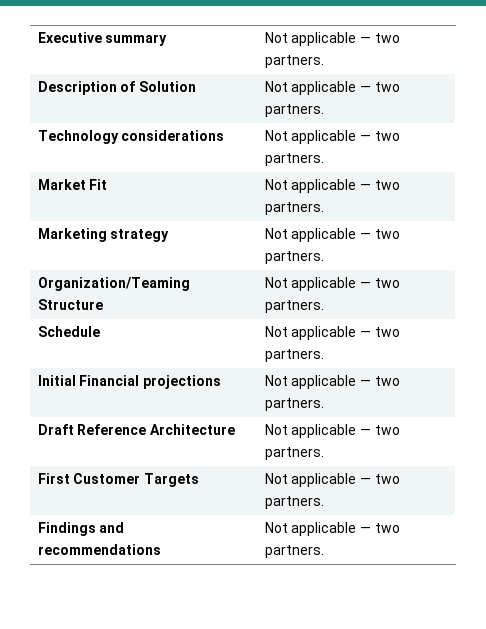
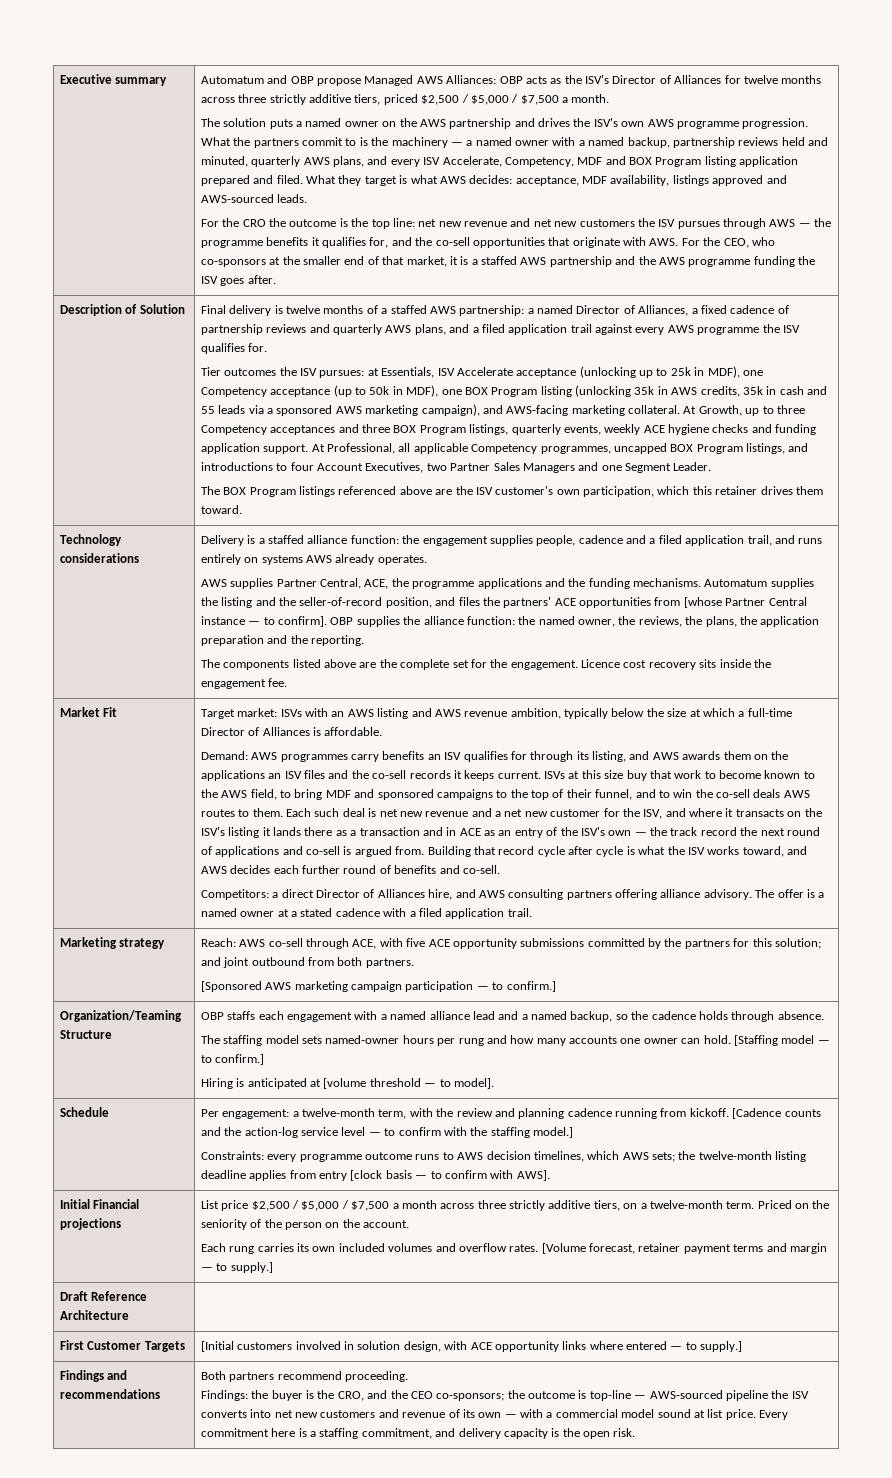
- Executive summary | Not applicable — two partners.
- Description of Solution | Not applicable — two partners.
- Technology considerations | Not applicable — two partners.
- Market Fit | Not applicable — two partners.
- Marketing strategy | Not applicable — two partners.
- Organization/Teaming Structure | Not applicable — two partners.
- Schedule | Not applicable — two partners.
- Initial Financial projections | Not applicable — two partners.
- Draft Reference Architecture | Not applicable — two partners.
- First Customer Targets | Not applicable — two partners.
- Findings and recommendations | Not applicable — two partners.
+ Executive summary | Automatum and OBP propose Managed AWS Alliances: OBP acts as the ISV's Director of Alliances for twelve months across three strictly additive tiers, priced $2,500 / $5,000 / $7,500 a month.
+ The solution puts a named owner on the AWS partnership and drives the ISV's own AWS programme progression. What the partners commit to is the machinery — a named owner with a named backup, partnership reviews held and minuted, quarterly AWS plans, and every ISV Accelerate, Competency, MDF and BOX Program listing application prepared and filed. What they target is what AWS decides: acceptance, MDF availability, listings approved and AWS-sourced leads.
+ For the CRO the outcome is the top line: net new revenue and net new customers the ISV pursues through AWS — the programme benefits it qualifies for, and the co-sell opportunities that originate with AWS. For the CEO, who co-sponsors at the smaller end of that market, it is a staffed AWS partnership and the AWS programme funding the ISV goes after.
+ Description of Solution | Final delivery is twelve months of a staffed AWS partnership: a named Director of Alliances, a fixed cadence of partnership reviews and quarterly AWS plans, and a filed application trail against every AWS programme the ISV qualifies for.
+ Tier outcomes the ISV pursues: at Essentials, ISV Accelerate acceptance (unlocking up to 25k in MDF), one Competency acceptance (up to 50k in MDF), one BOX Program listing (unlocking 35k in AWS credits, 35k in cash and 55 leads via a sponsored AWS marketing campaign), and AWS-facing marketing collateral. At Growth, up to three Competency acceptances and three BOX Program listings, quarterly events, weekly ACE hygiene checks and funding application support. At Professional, all applicable Competency programmes, uncapped BOX Program listings, and introductions to four Account Executives, two Partner Sales Managers and one Segment Leader.
+ The BOX Program listings referenced above are the ISV customer's own participation, which this retainer drives them toward.
+ Technology considerations | Delivery is a staffed alliance function: the engagement supplies people, cadence and a filed application trail, and runs entirely on systems AWS already operates.
+ AWS supplies Partner Central, ACE, the programme applications and the funding mechanisms. Automatum supplies the listing and the seller-of-record position, and files the partners' ACE opportunities from [whose Partner Central instance — to confirm]. OBP supplies the alliance function: the named owner, the reviews, the plans, the application preparation and the reporting.
+ The components listed above are the complete set for the engagement. Licence cost recovery sits inside the engagement fee.
+ Market Fit | Target market: ISVs with an AWS listing and AWS revenue ambition, typically below the size at which a full-time Director of Alliances is affordable.
+ Demand: AWS programmes carry benefits an ISV qualifies for through its listing, and AWS awards them on the applications an ISV files and the co-sell records it keeps current. ISVs at this size buy that work to become known to the AWS field, to bring MDF and sponsored campaigns to the top of their funnel, and to win the co-sell deals AWS routes to them. Each such deal is net new revenue and a net new customer for the ISV, and where it transacts on the ISV's listing it lands there as a transaction and in ACE as an entry of the ISV's own — the track record the next round of applications and co-sell is argued from. Building that record cycle after cycle is what the ISV works toward, and AWS decides each further round of benefits and co-sell.
+ Competitors: a direct Director of Alliances hire, and AWS consulting partners offering alliance advisory. The offer is a named owner at a stated cadence with a filed application trail.
+ Marketing strategy | Reach: AWS co-sell through ACE, with five ACE opportunity submissions committed by the partners for this solution; and joint outbound from both partners.
+ [Sponsored AWS marketing campaign participation — to confirm.]
+ Organization/Teaming Structure | OBP staffs each engagement with a named alliance lead and a named backup, so the cadence holds through absence.
+ The staffing model sets named-owner hours per rung and how many accounts one owner can hold. [Staffing model — to confirm.]
+ Hiring is anticipated at [volume threshold — to model].
+ Schedule | Per engagement: a twelve-month term, with the review and planning cadence running from kickoff. [Cadence counts and the action-log service level — to confirm with the staffing model.]
+ Constraints: every programme outcome runs to AWS decision timelines, which AWS sets; the twelve-month listing deadline applies from entry [clock basis — to confirm with AWS].
+ Initial Financial projections | List price $2,500 / $5,000 / $7,500 a month across three strictly additive tiers, on a twelve-month term. Priced on the seniority of the person on the account.
+ Each rung carries its own included volumes and overflow rates. [Volume forecast, retainer payment terms and margin — to supply.]
+ Draft Reference Architecture |
+ First Customer Targets | [Initial customers involved in solution design, with ACE opportunity links where entered — to supply.]
+ Findings and recommendations | Both partners recommend proceeding.
+ Findings: the buyer is the CRO, and the CEO co-sponsors; the outcome is top-line — AWS-sourced pipeline the ISV converts into net new customers and revenue of its own — with a commercial model sound at list price. Every commitment here is a staffing commitment, and delivery capacity is the open risk.

